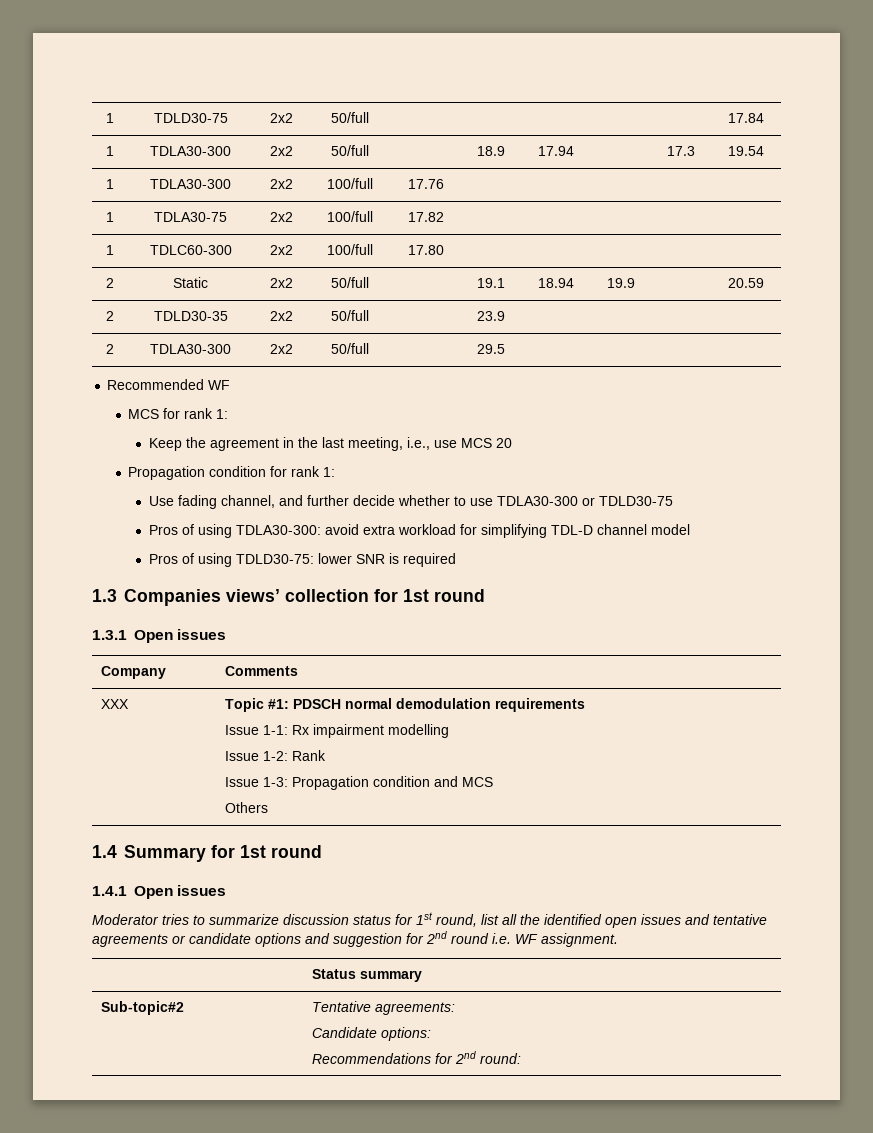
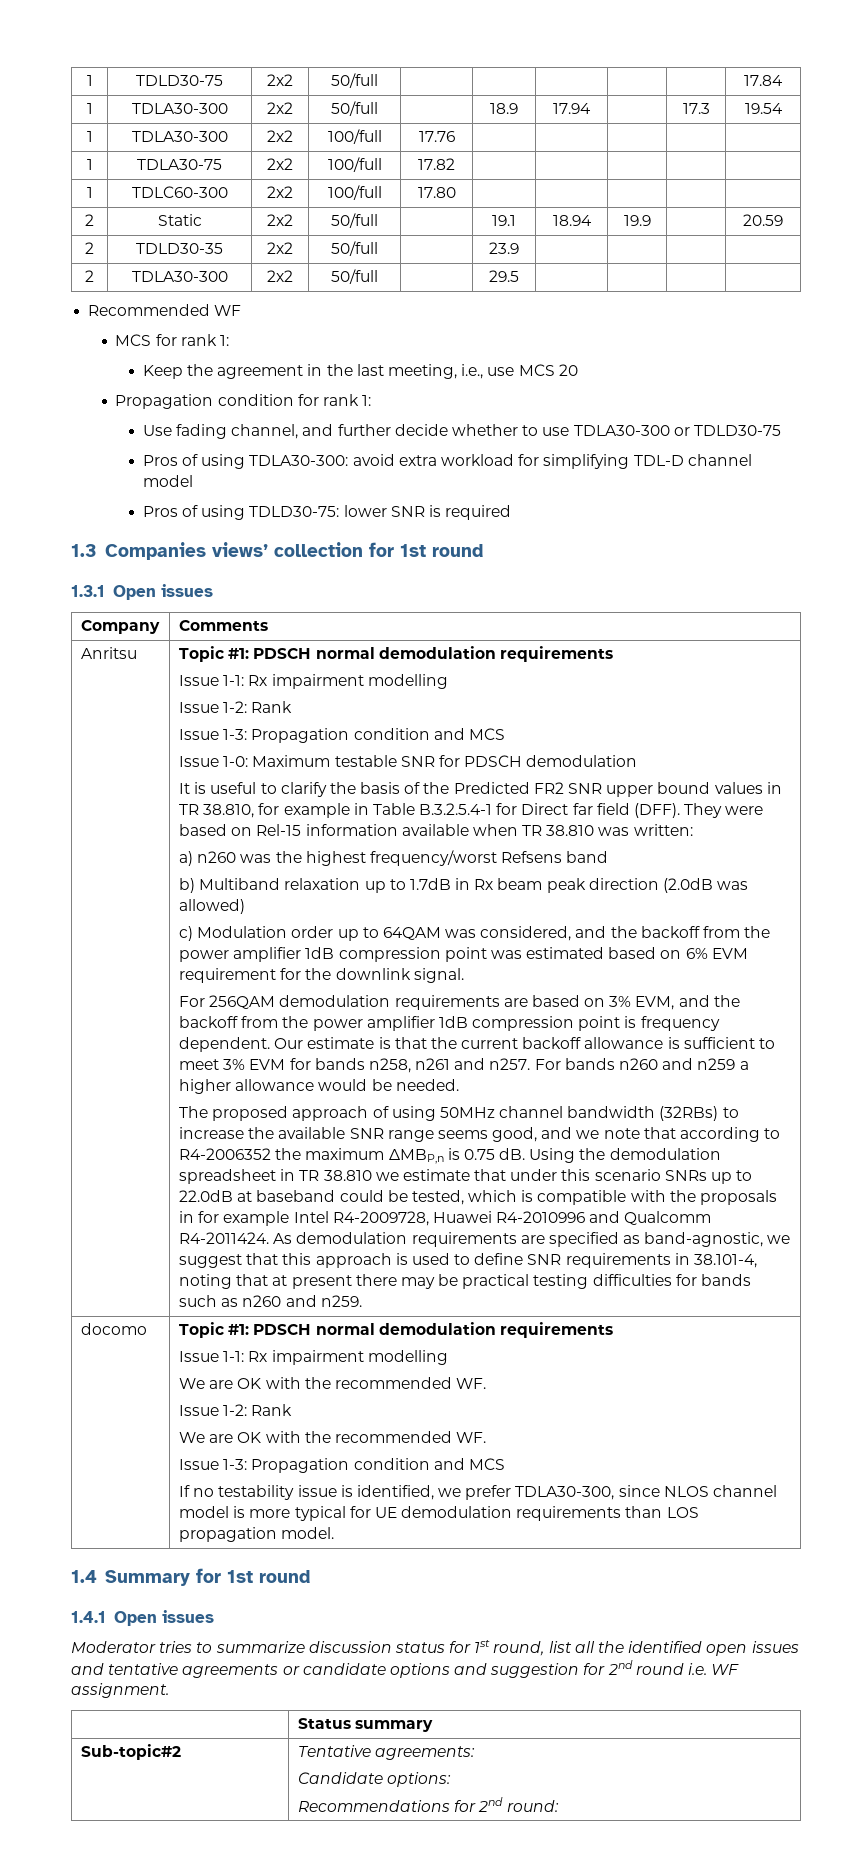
- XXX
+ Anritsu
- Others
+ Issue 1-0: Maximum testable SNR for PDSCH demodulation
+ It is useful to clarify the basis of the Predicted FR2 SNR upper bound values in TR 38.810, for example in Table B.3.2.5.4-1 for Direct far field (DFF). They were based on Rel-15 information available when TR 38.810 was written:
+ a) n260 was the highest frequency/worst Refsens band
+ b) Multiband relaxation up to 1.7dB in Rx beam peak direction (2.0dB was allowed)
+ c) Modulation order up to 64QAM was considered, and the backoff from the power amplifier 1dB compression point was estimated based on 6% EVM requirement for the downlink signal.
+ For 256QAM demodulation requirements are based on 3% EVM, and the backoff from the power amplifier 1dB compression point is frequency dependent. Our estimate is that the current backoff allowance is sufficient to meet 3% EVM for bands n258, n261 and n257. For bands n260 and n259 a higher allowance would be needed.
+ The proposed approach of using 50MHz channel bandwidth (32RBs) to increase the available SNR range seems good, and we note that according to R4-2006352 the maximum ΔMBP,n is 0.75 dB. Using the demodulation spreadsheet in TR 38.810 we estimate that under this scenario SNRs up to 22.0dB at baseband could be tested, which is compatible with the proposals in for example Intel R4-2009728, Huawei R4-2010996 and Qualcomm R4-2011424. As demodulation requirements are specified as band-agnostic, we suggest that this approach is used to define SNR requirements in 38.101-4, noting that at present there may be practical testing difficulties for bands such as n260 and n259.
+ docomo | Topic #1: PDSCH normal demodulation requirements
+ Issue 1-1: Rx impairment modelling
+ We are OK with the recommended WF.
+ Issue 1-2: Rank
+ We are OK with the recommended WF.
+ Issue 1-3: Propagation condition and MCS
+ If no testability issue is identified, we prefer TDLA30-300, since NLOS channel model is more typical for UE demodulation requirements than LOS propagation model.

